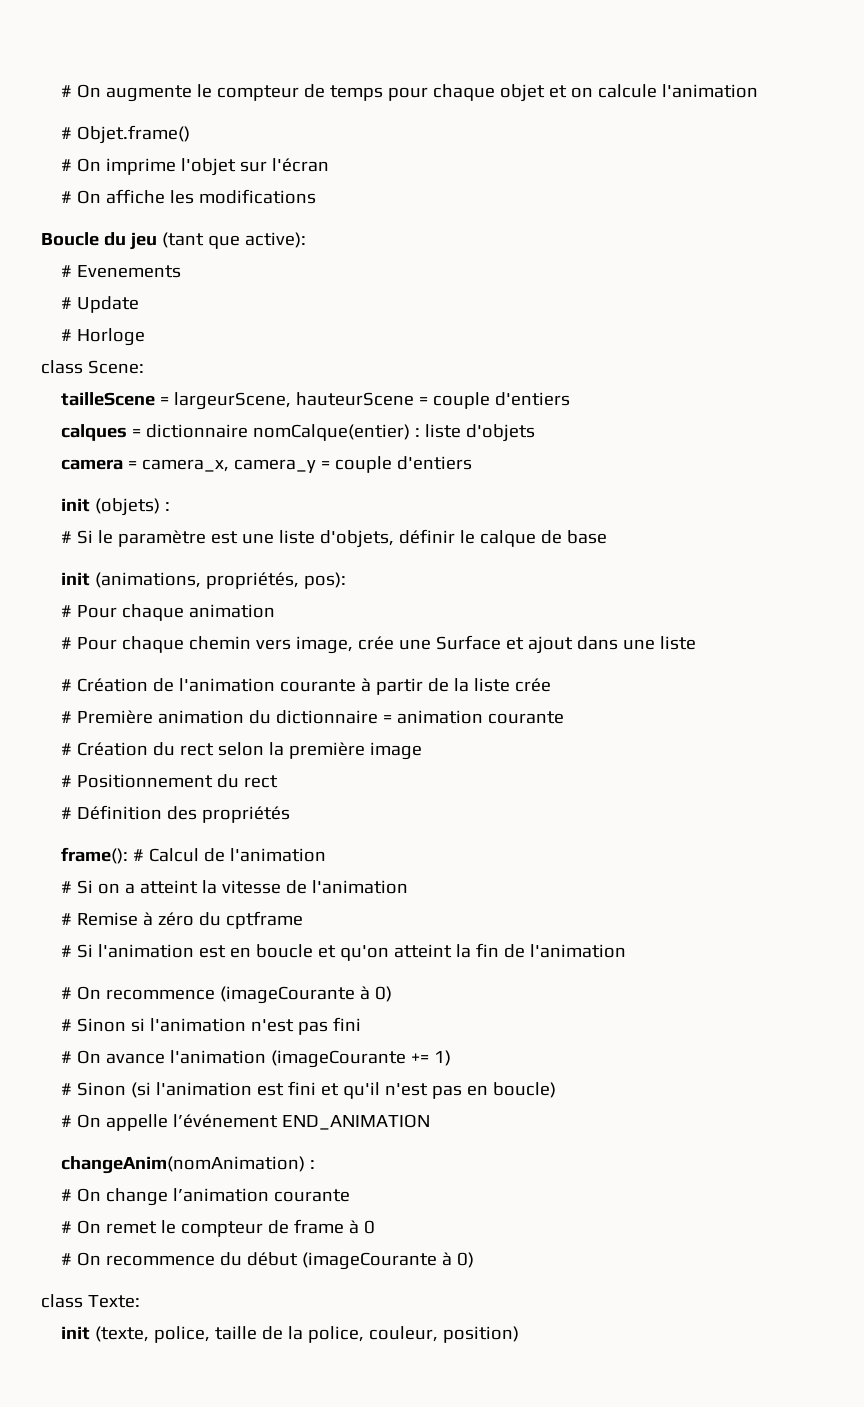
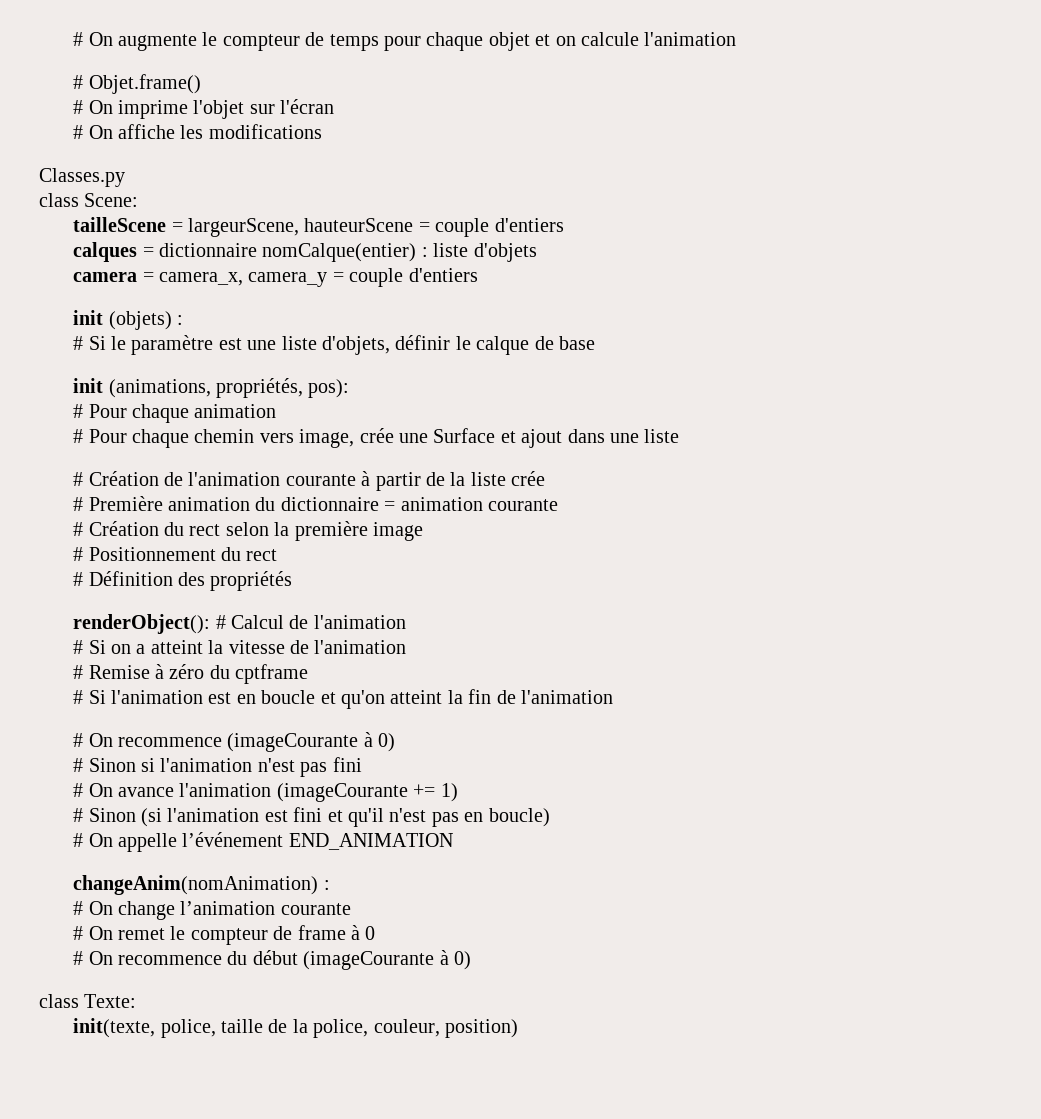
- Boucle du jeu (tant que active):
- # Evenements
- # Update
- # Horloge
+ Classes.py
- frame(): # Calcul de l'animation
+ renderObject(): # Calcul de l'animation
- init (texte, police, taille de la police, couleur, position)
+ init(texte, police, taille de la police, couleur, position)

